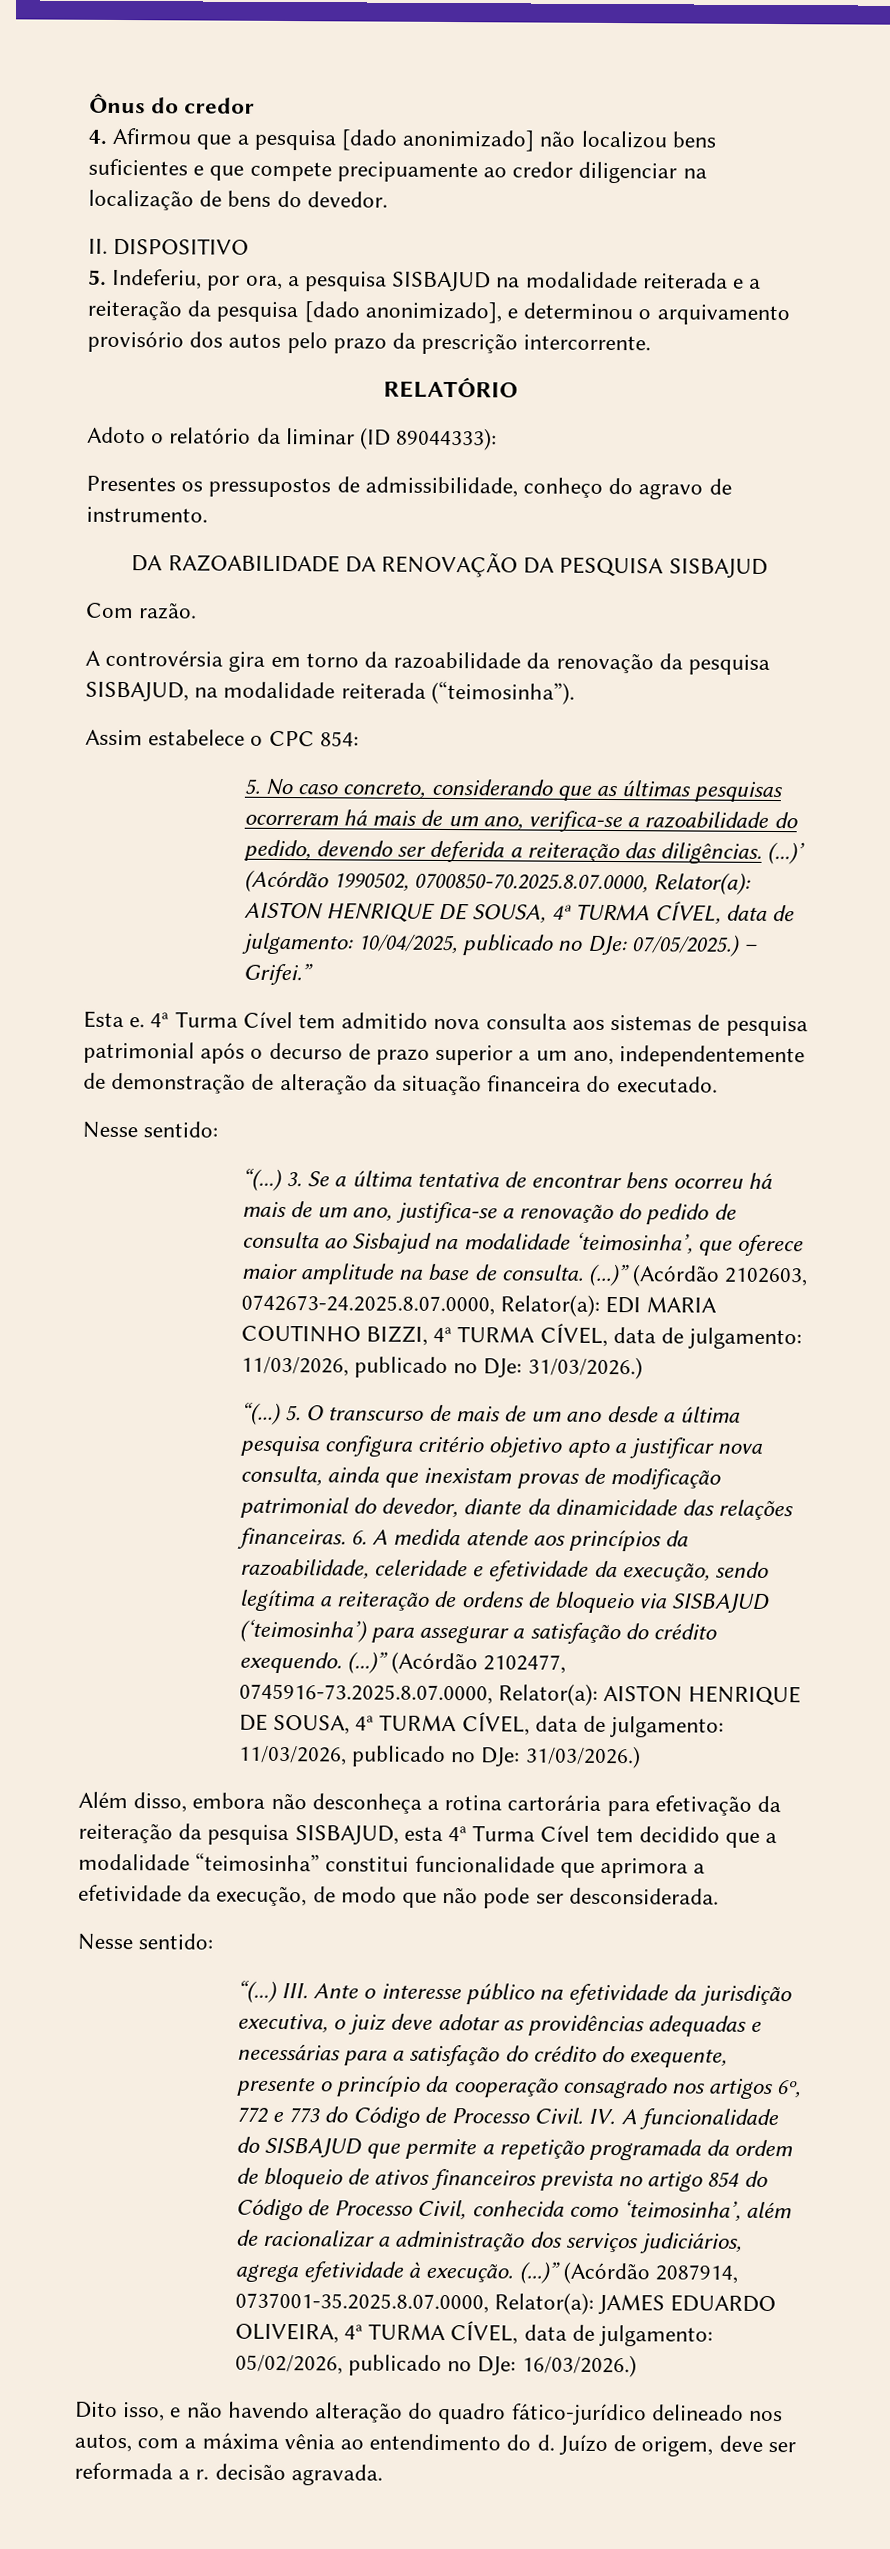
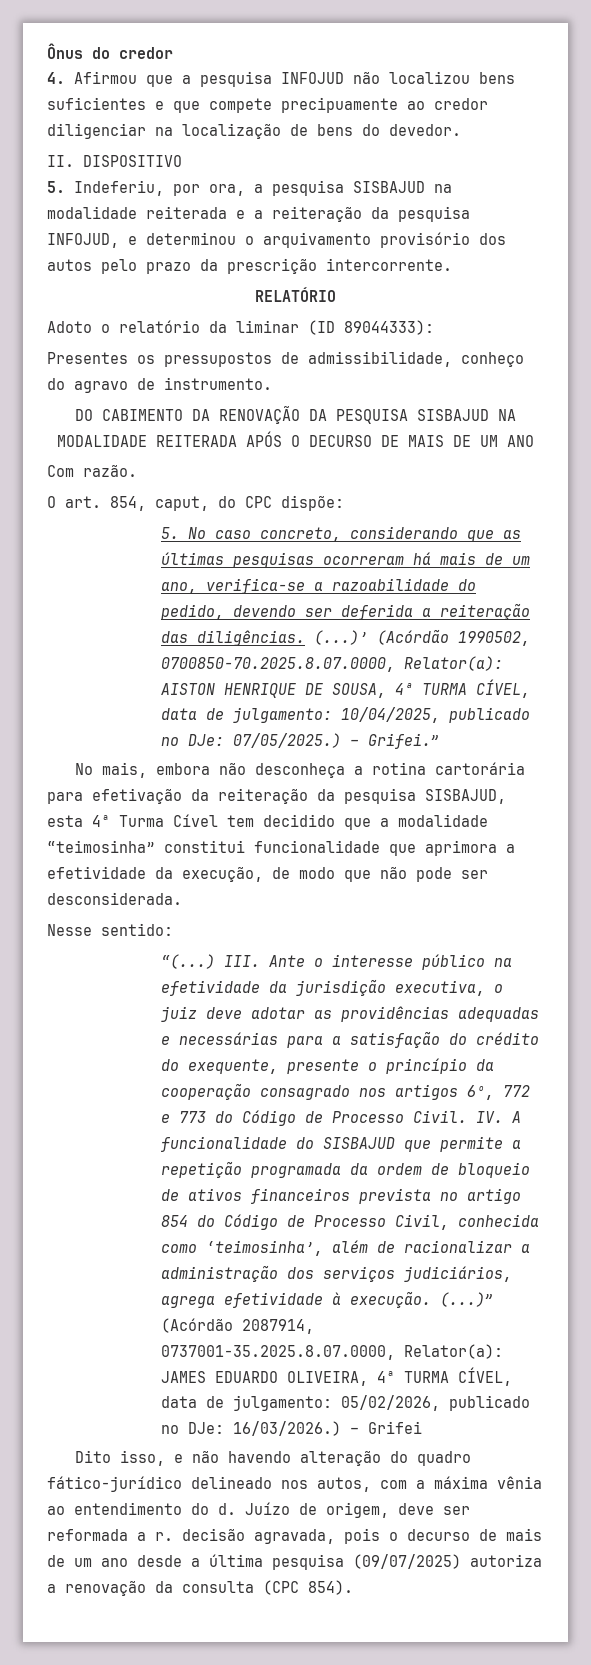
- 4. Afirmou que a pesquisa [dado anonimizado] não localizou bens suficientes e que compete precipuamente ao credor diligenciar na localização de bens do devedor.
+ 4. Afirmou que a pesquisa INFOJUD não localizou bens suficientes e que compete precipuamente ao credor diligenciar na localização de bens do devedor.
- 5. Indeferiu, por ora, a pesquisa SISBAJUD na modalidade reiterada e a reiteração da pesquisa [dado anonimizado], e determinou o arquivamento provisório dos autos pelo prazo da prescrição intercorrente.
+ 5. Indeferiu, por ora, a pesquisa SISBAJUD na modalidade reiterada e a reiteração da pesquisa INFOJUD, e determinou o arquivamento provisório dos autos pelo prazo da prescrição intercorrente.
- DA RAZOABILIDADE DA RENOVAÇÃO DA PESQUISA SISBAJUD
+ DO CABIMENTO DA RENOVAÇÃO DA PESQUISA SISBAJUD NA MODALIDADE REITERADA APÓS O DECURSO DE MAIS DE UM ANO
  Com razão.
- A controvérsia gira em torno da razoabilidade da renovação da pesquisa SISBAJUD, na modalidade reiterada (“teimosinha”).
- Assim estabelece o CPC 854:
+ O art. 854, caput, do CPC dispõe:
- Esta e. 4ª Turma Cível tem admitido nova consulta aos sistemas de pesquisa patrimonial após o decurso de prazo superior a um ano, independentemente de demonstração de alteração da situação financeira do executado.
- Nesse sentido:
- “(...) 3. Se a última tentativa de encontrar bens ocorreu há mais de um ano, justifica-se a renovação do pedido de consulta ao Sisbajud na modalidade ‘teimosinha’, que oferece maior amplitude na base de consulta. (...)” (Acórdão 2102603, 0742673-24.2025.8.07.0000, Relator(a): EDI MARIA COUTINHO BIZZI, 4ª TURMA CÍVEL, data de julgamento: 11/03/2026, publicado no DJe: 31/03/2026.)
- “(...) 5. O transcurso de mais de um ano desde a última pesquisa configura critério objetivo apto a justificar nova consulta, ainda que inexistam provas de modificação patrimonial do devedor, diante da dinamicidade das relações financeiras. 6. A medida atende aos princípios da razoabilidade, celeridade e efetividade da execução, sendo legítima a reiteração de ordens de bloqueio via SISBAJUD (‘teimosinha’) para assegurar a satisfação do crédito exequendo. (...)” (Acórdão 2102477, 0745916-73.2025.8.07.0000, Relator(a): AISTON HENRIQUE DE SOUSA, 4ª TURMA CÍVEL, data de julgamento: 11/03/2026, publicado no DJe: 31/03/2026.)
- Além disso, embora não desconheça a rotina cartorária para efetivação da reiteração da pesquisa SISBAJUD, esta 4ª Turma Cível tem decidido que a modalidade “teimosinha” constitui funcionalidade que aprimora a efetividade da execução, de modo que não pode ser desconsiderada.
+ No mais, embora não desconheça a rotina cartorária para efetivação da reiteração da pesquisa SISBAJUD, esta 4ª Turma Cível tem decidido que a modalidade “teimosinha” constitui funcionalidade que aprimora a efetividade da execução, de modo que não pode ser desconsiderada.
+ – Grifei
- Juízo de origem, deve ser reformada a r. decisão agravada.
+ Juízo de origem, deve ser reformada a r. decisão agravada, pois o decurso de mais de um ano desde a última pesquisa (09/07/2025) autoriza a renovação da consulta (CPC 854).

